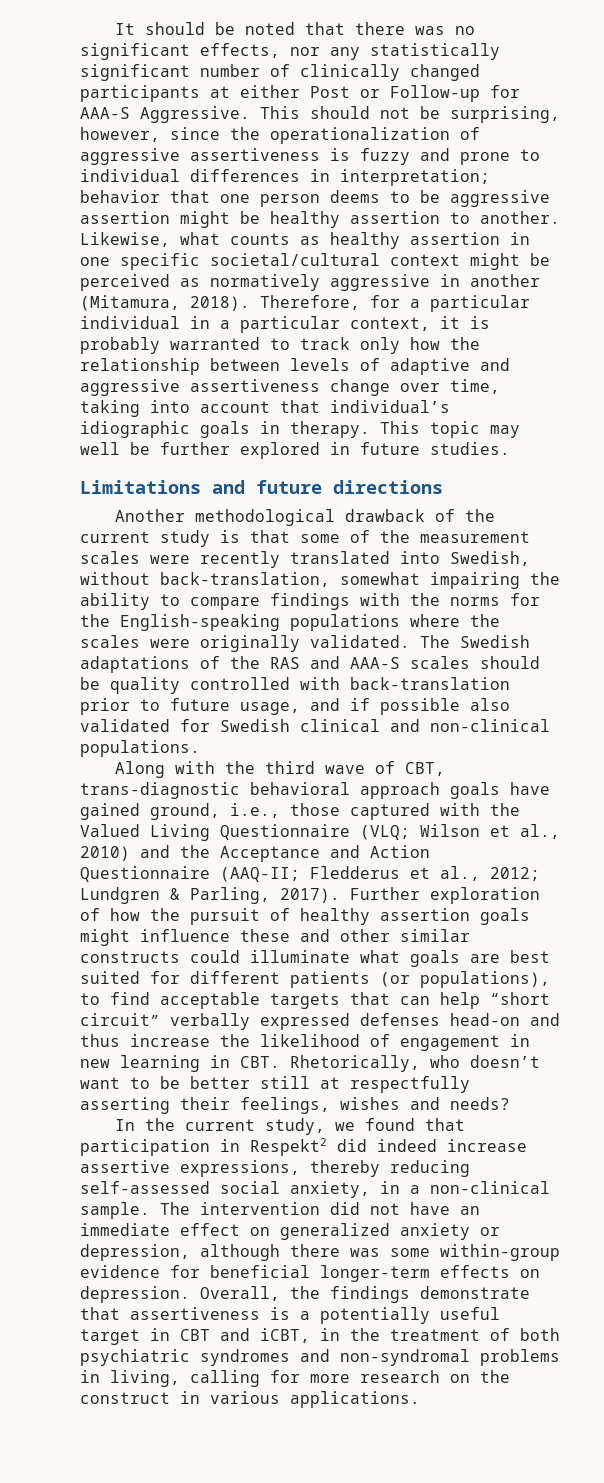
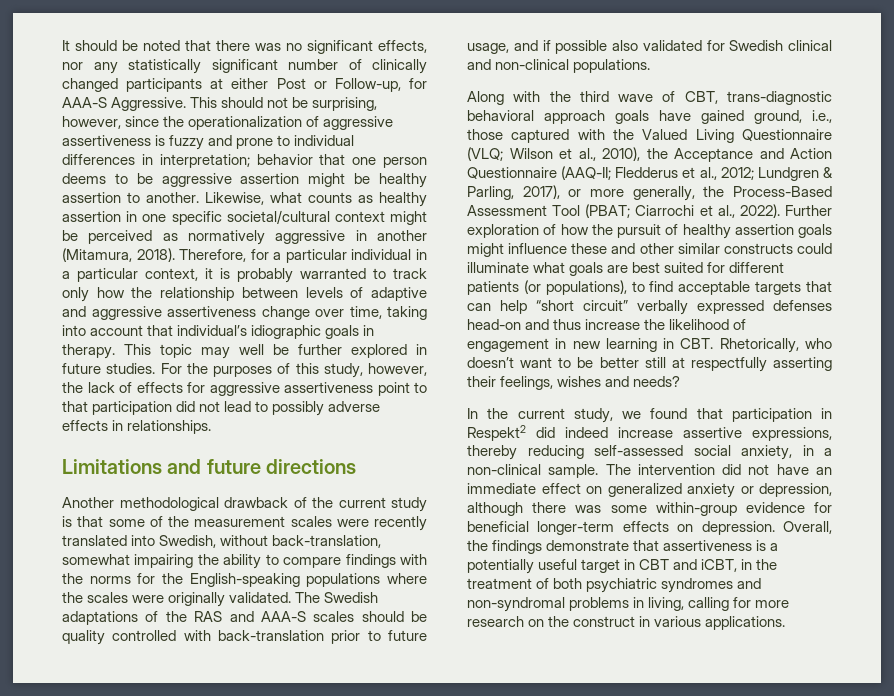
- It should be noted that there was no significant effects, nor any statistically significant number of clinically changed participants at either Post or Follow-up for AAA-S Aggressive.
+ It should be noted that there was no significant effects, nor any statistically significant number of clinically changed participants at either Post or Follow-up, for AAA-S Aggressive.
+ For the purposes of this study, however, the lack of effects for aggressive assertiveness point to that participation did not lead to possibly adverse effects in relationships.
- Along with the third wave of CBT, trans-diagnostic behavioral approach goals have gained ground, i.e., those captured with the Valued Living Questionnaire (VLQ; Wilson et al., 2010) and the Acceptance and Action Questionnaire (AAQ-II; Fledderus et al., 2012; Lundgren & Parling, 2017).
+ Along with the third wave of CBT, trans-diagnostic behavioral approach goals have gained ground, i.e., those captured with the Valued Living Questionnaire (VLQ; Wilson et al., 2010), the Acceptance and Action Questionnaire (AAQ-II; Fledderus et al., 2012; Lundgren & Parling, 2017), or more generally, the Process-Based Assessment Tool (PBAT; Ciarrochi et al., 2022).

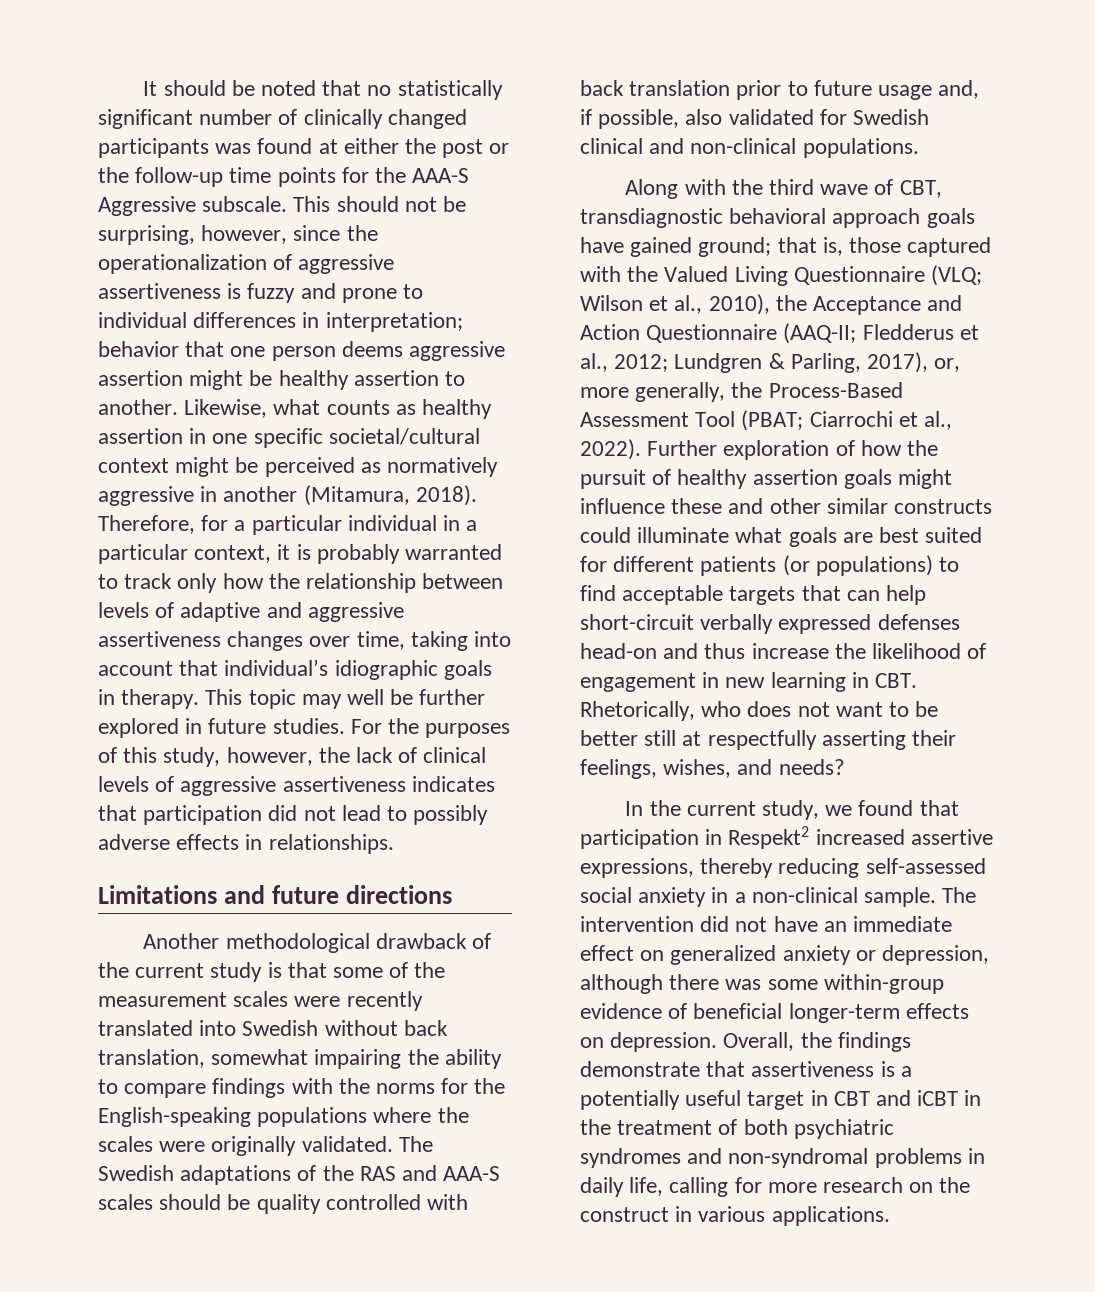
- It should be noted that there was no significant effects, nor any statistically significant number of clinically changed participants at either Post or Follow-up, for AAA-S Aggressive.
+ It should be noted that no statistically significant number of clinically changed participants was found at either the post or the follow-up time points for the AAA-S Aggressive subscale.
- This should not be surprising, however, since the operationalization of aggressive assertiveness is fuzzy and prone to individual differences in interpretation; behavior that one person deems to be aggressive assertion might be healthy assertion to another.
+ This should not be surprising, however, since the operationalization of aggressive assertiveness is fuzzy and prone to individual differences in interpretation; behavior that one person deems aggressive assertion might be healthy assertion to another.
- Therefore, for a particular individual in a particular context, it is probably warranted to track only how the relationship between levels of adaptive and aggressive assertiveness change over time, taking into account that individual’s idiographic goals in therapy.
+ Therefore, for a particular individual in a particular context, it is probably warranted to track only how the relationship between levels of adaptive and aggressive assertiveness changes over time, taking into account that individual’s idiographic goals in therapy.
- For the purposes of this study, however, the lack of effects for aggressive assertiveness point to that participation did not lead to possibly adverse effects in relationships.
+ For the purposes of this study, however, the lack of clinical levels of aggressive assertiveness indicates that participation did not lead to possibly adverse effects in relationships.
- Another methodological drawback of the current study is that some of the measurement scales were recently translated into Swedish, without back-translation, somewhat impairing the ability to compare findings with the norms for the English-speaking populations where the scales were originally validated.
+ Another methodological drawback of the current study is that some of the measurement scales were recently translated into Swedish without back translation, somewhat impairing the ability to compare findings with the norms for the English-speaking populations where the scales were originally validated.
- The Swedish adaptations of the RAS and AAA-S scales should be quality controlled with back-translation prior to future usage, and if possible also validated for Swedish clinical and non-clinical populations.
+ The Swedish adaptations of the RAS and AAA-S scales should be quality controlled with back translation prior to future usage and, if possible, also validated for Swedish clinical and non-clinical populations.
- Along with the third wave of CBT, trans-diagnostic behavioral approach goals have gained ground, i.e., those captured with the Valued Living Questionnaire (VLQ; Wilson et al., 2010), the Acceptance and Action Questionnaire (AAQ-II; Fledderus et al., 2012; Lundgren & Parling, 2017), or more generally, the Process-Based Assessment Tool (PBAT; Ciarrochi et al., 2022).
+ Along with the third wave of CBT, transdiagnostic behavioral approach goals have gained ground; that is, those captured with the Valued Living Questionnaire (VLQ; Wilson et al., 2010), the Acceptance and Action Questionnaire (AAQ-II; Fledderus et al., 2012; Lundgren & Parling, 2017), or, more generally, the Process-Based Assessment Tool (PBAT; Ciarrochi et al., 2022).
- Further exploration of how the pursuit of healthy assertion goals might influence these and other similar constructs could illuminate what goals are best suited for different patients (or populations), to find acceptable targets that can help “short circuit” verbally expressed defenses head-on and thus increase the likelihood of engagement in new learning in CBT. Rhetorically, who doesn’t want to be better still at respectfully asserting their feelings, wishes and needs?
+ Further exploration of how the pursuit of healthy assertion goals might influence these and other similar constructs could illuminate what goals are best suited for different patients (or populations) to find acceptable targets that can help short-circuit verbally expressed defenses head-on and thus increase the likelihood of engagement in new learning in CBT. Rhetorically, who does not want to be better still at respectfully asserting their feelings, wishes, and needs?
- In the current study, we found that participation in Respekt2 did indeed increase assertive expressions, thereby reducing self-assessed social anxiety, in a non-clinical sample.
+ In the current study, we found that participation in Respekt2 increased assertive expressions, thereby reducing self-assessed social anxiety in a non-clinical sample.
- The intervention did not have an immediate effect on generalized anxiety or depression, although there was some within-group evidence for beneficial longer-term effects on depression.
+ The intervention did not have an immediate effect on generalized anxiety or depression, although there was some within-group evidence of beneficial longer-term effects on depression.
- Overall, the findings demonstrate that assertiveness is a potentially useful target in CBT and iCBT, in the treatment of both psychiatric syndromes and non-syndromal problems in living, calling for more research on the construct in various applications.
+ Overall, the findings demonstrate that assertiveness is a potentially useful target in CBT and iCBT in the treatment of both psychiatric syndromes and non-syndromal problems in daily life, calling for more research on the construct in various applications.

